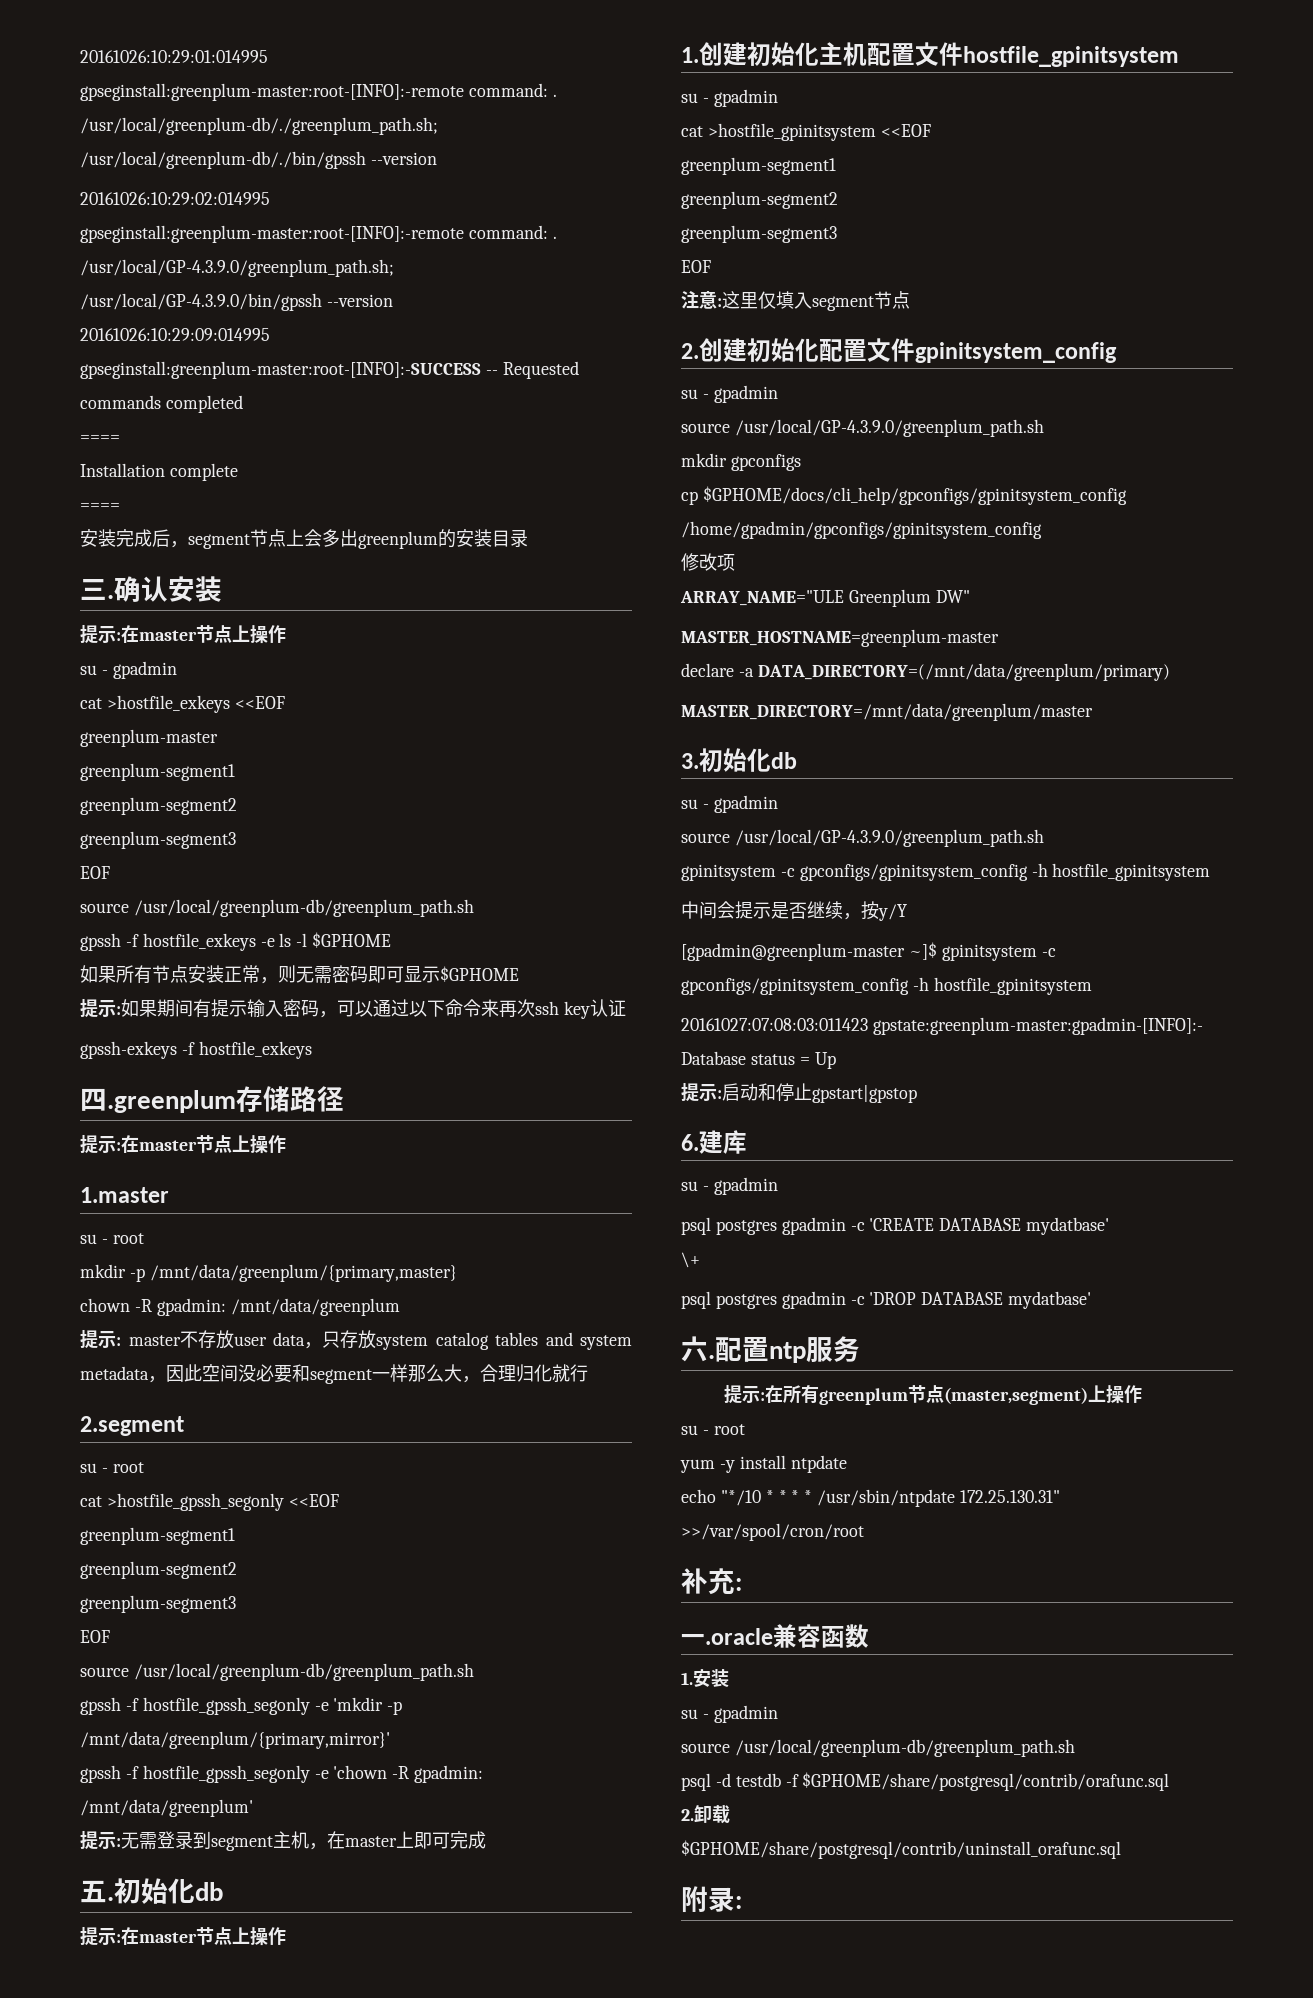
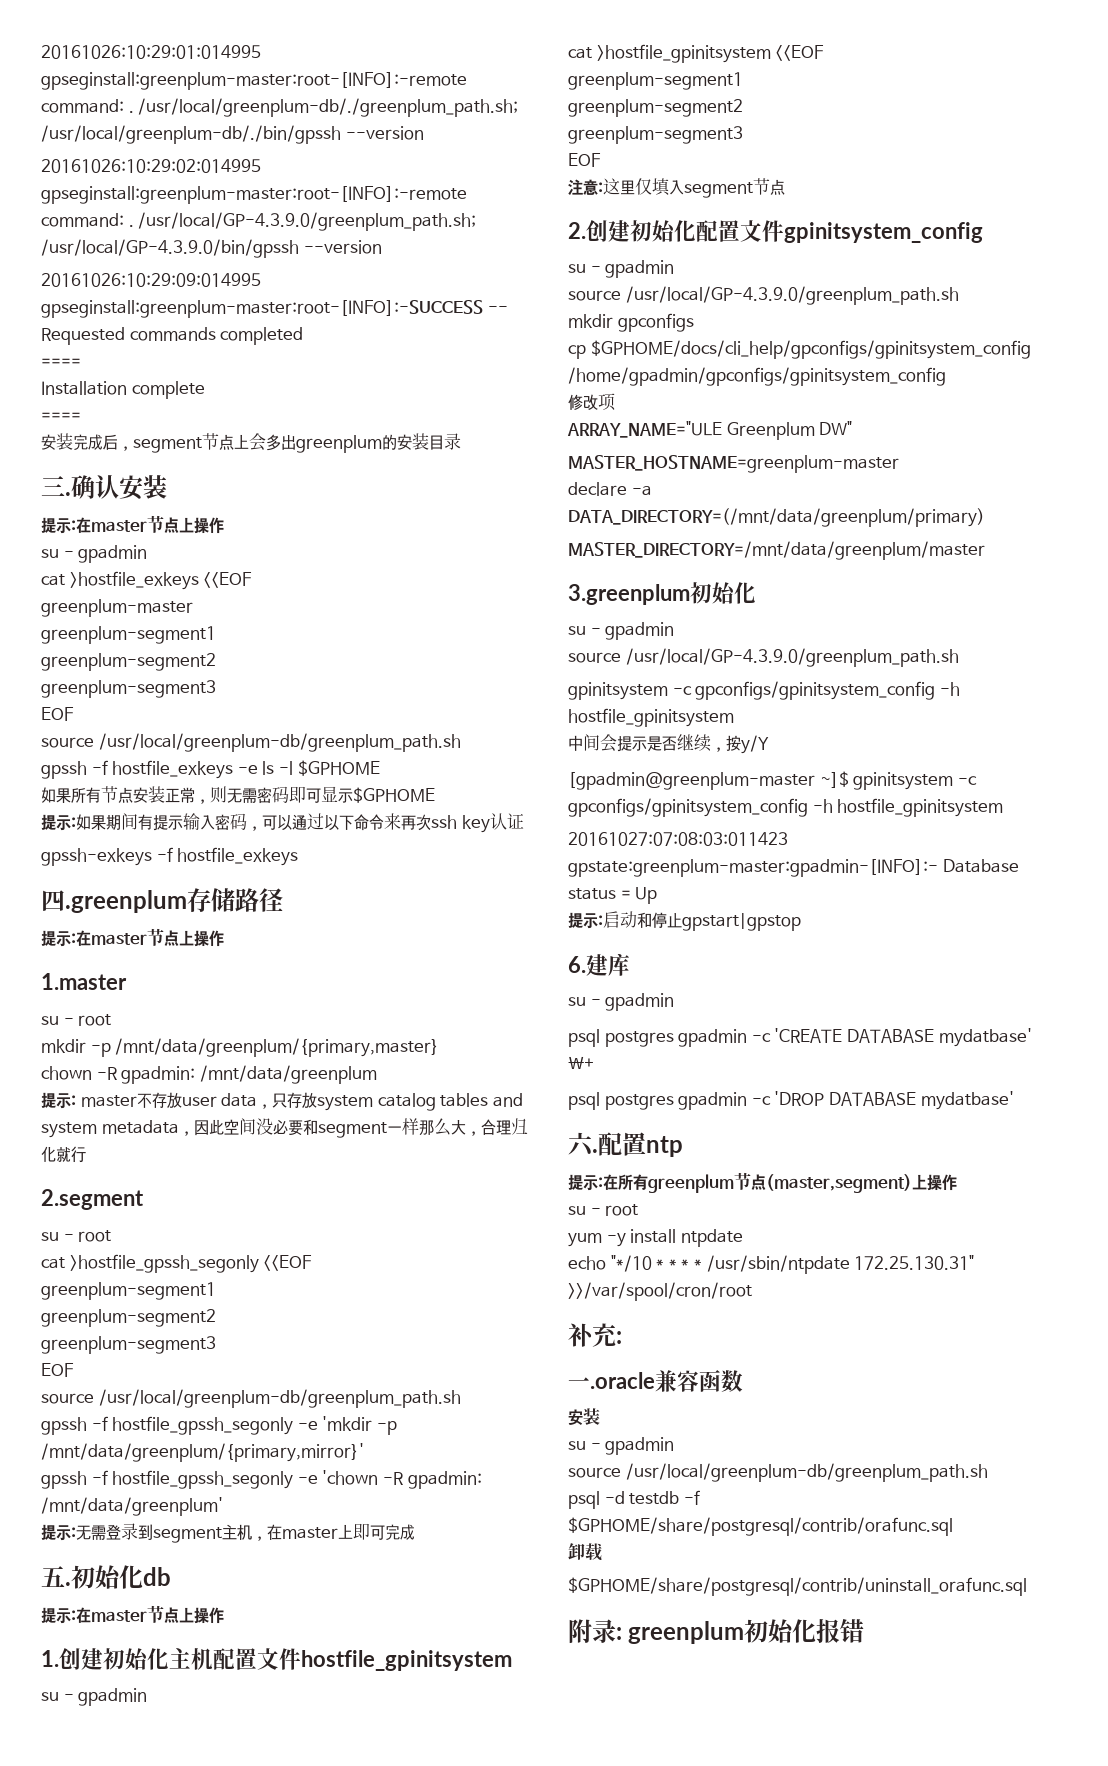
- 3.初始化db
+ 3.greenplum初始化
- 配置ntp服务
+ 配置ntp
  一.oracle兼容函数
- 1.安装
+ 安装
- 2.卸载
+ 卸载
- 附录:
+ 附录: greenplum初始化报错

